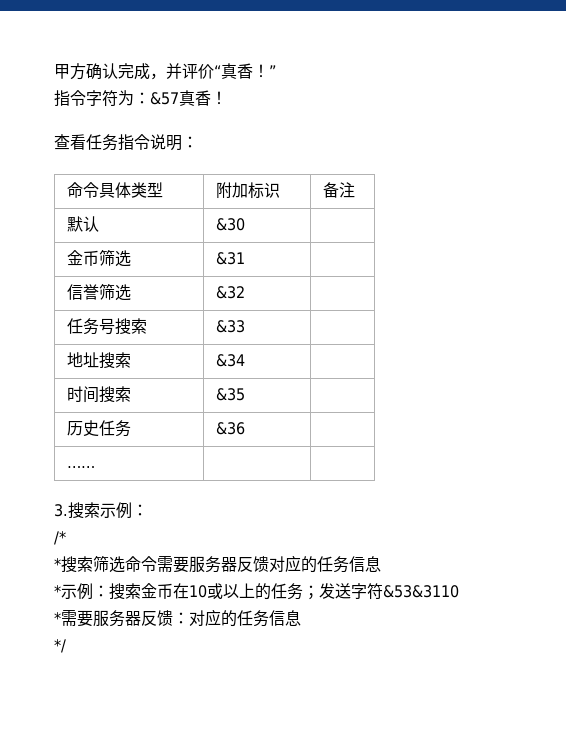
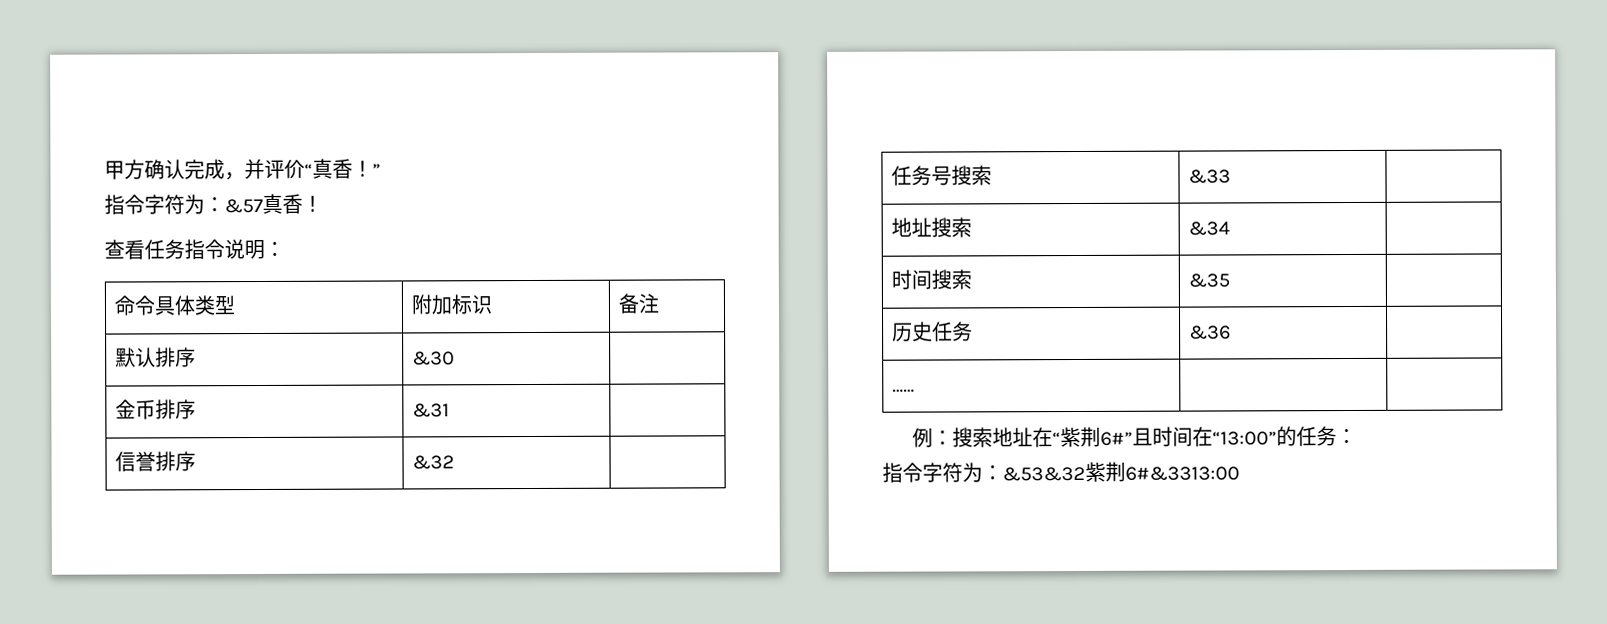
- 默认 | &30 |
+ 默认排序 | &30 |
- 金币筛选 | &31 |
+ 金币排序 | &31 |
- 信誉筛选 | &32 |
+ 信誉排序 | &32 |
- 3.搜索示例：
- /*
- *搜索筛选命令需要服务器反馈对应的任务信息
- *示例：搜索金币在10或以上的任务；发送字符&53&3110
- *需要服务器反馈：对应的任务信息
- */
+ 例：搜索地址在“紫荆6#”且时间在“13:00”的任务：
+ 指令字符为：&53&32紫荆6#&3313:00

